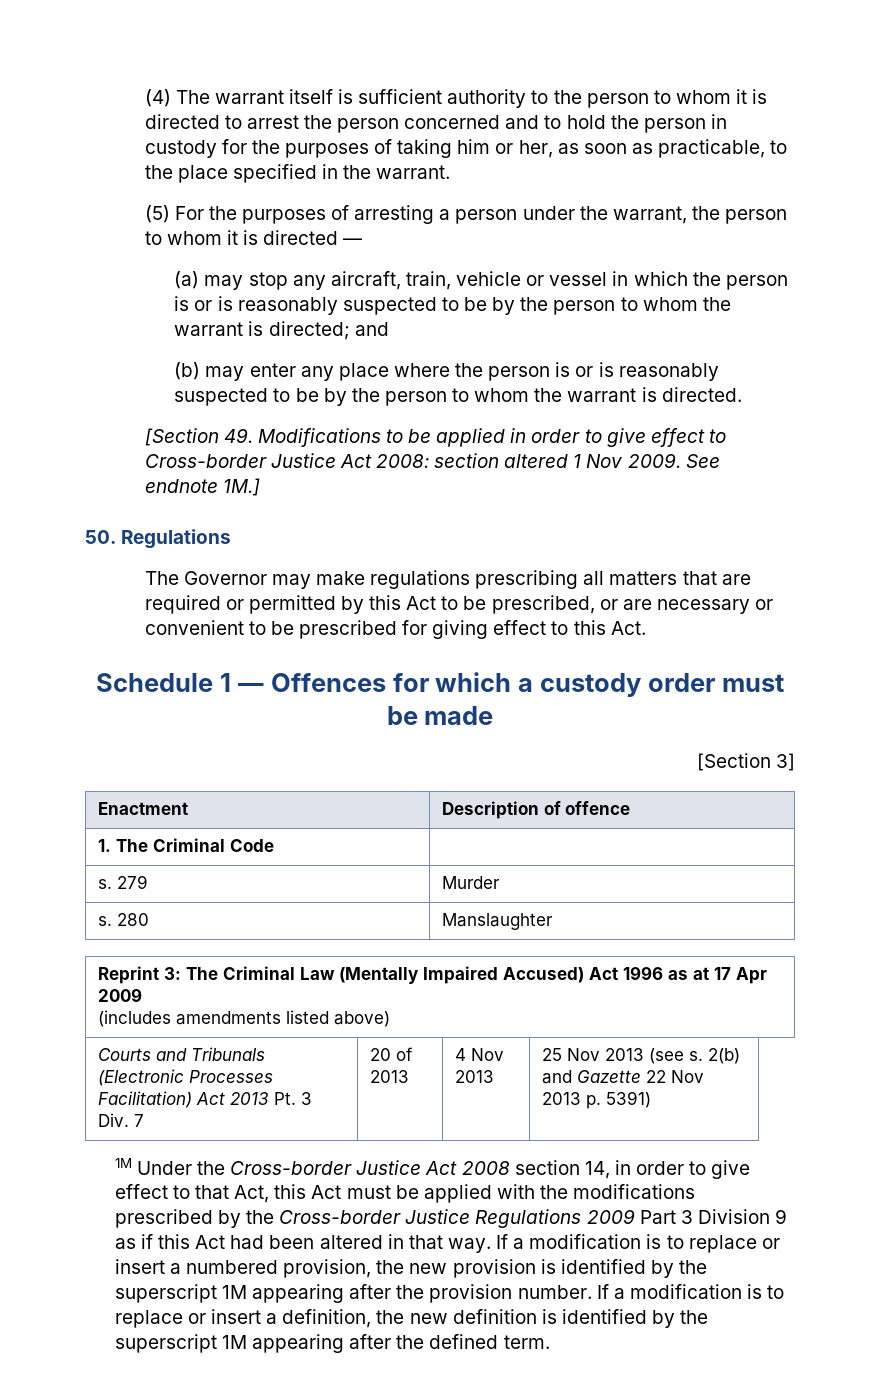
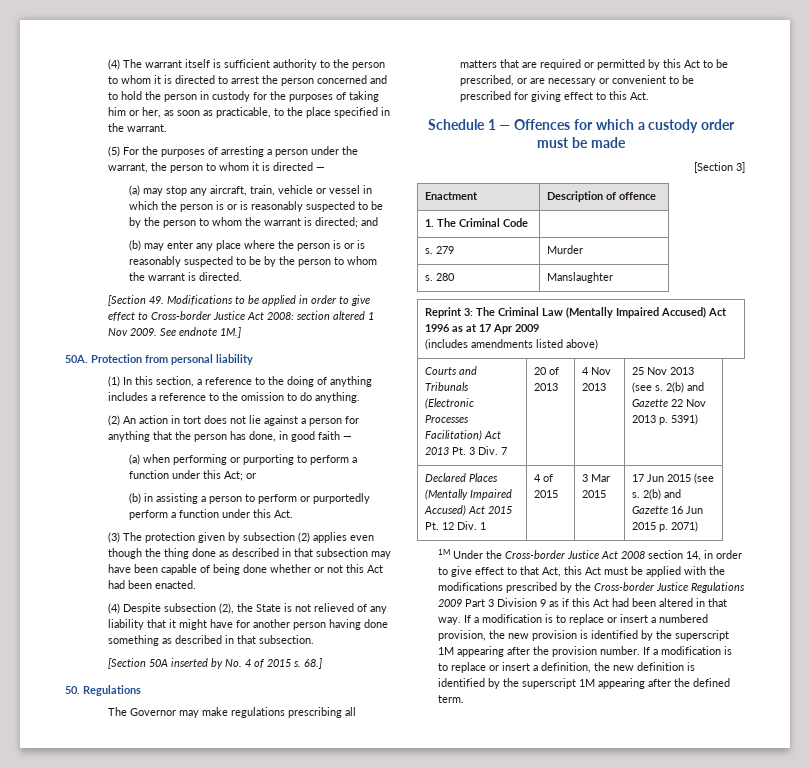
+ 50A. Protection from personal liability
+ (1) In this section, a reference to the doing of anything includes a reference to the omission to do anything.
+ (2) An action in tort does not lie against a person for anything that the person has done, in good faith —
+ (a) when performing or purporting to perform a function under this Act; or
+ (b) in assisting a person to perform or purportedly perform a function under this Act.
+ (3) The protection given by subsection (2) applies even though the thing done as described in that subsection may have been capable of being done whether or not this Act had been enacted.
+ (4) Despite subsection (2), the State is not relieved of any liability that it might have for another person having done something as described in that subsection.
+ [Section 50A inserted by No. 4 of 2015 s. 68.]
+ Declared Places (Mentally Impaired Accused) Act 2015 Pt. 12 Div. 1 | 4 of 2015 | 3 Mar 2015 | 17 Jun 2015 (see s. 2(b) and Gazette 16 Jun 2015 p. 2071)

